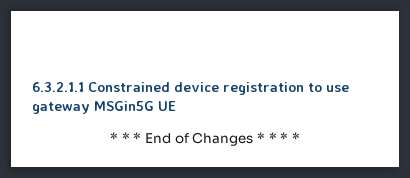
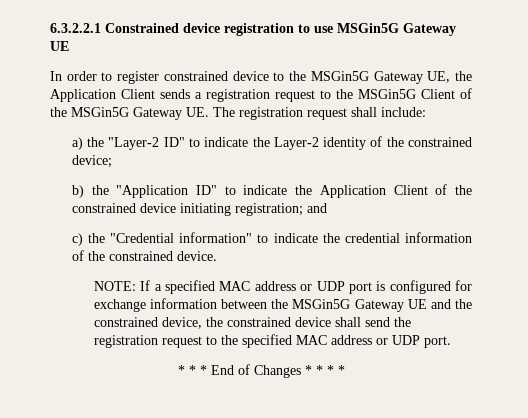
- 6.3.2.1.1 Constrained device registration to use gateway MSGin5G UE
+ 6.3.2.2.1 Constrained device registration to use MSGin5G Gateway UE
+ In order to register constrained device to the MSGin5G Gateway UE, the Application Client sends a registration request to the MSGin5G Client of the MSGin5G Gateway UE. The registration request shall include:
+ a) the "Layer-2 ID" to indicate the Layer-2 identity of the constrained device;
+ b) the "Application ID" to indicate the Application Client of the constrained device initiating registration; and
+ c) the "Credential information" to indicate the credential information of the constrained device.
+ NOTE: If a specified MAC address or UDP port is configured for exchange information between the MSGin5G Gateway UE and the constrained device, the constrained device shall send the registration request to the specified MAC address or UDP port.

